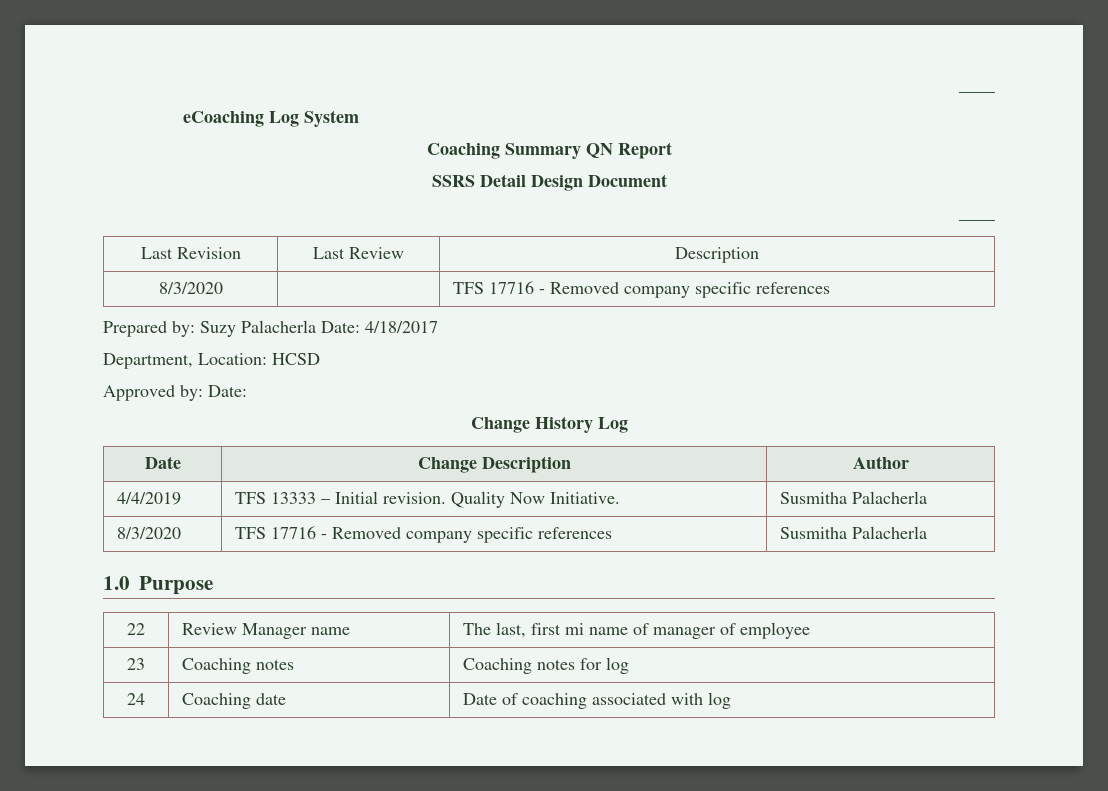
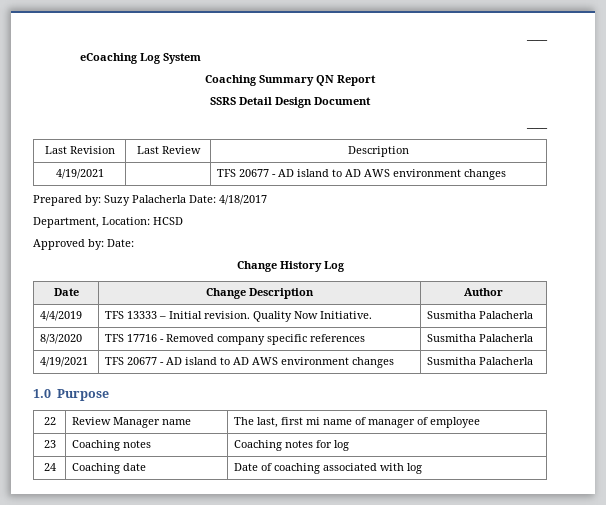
- 8/3/2020 | | TFS 17716 - Removed company specific references
+ 4/19/2021 | | TFS 20677 - AD island to AD AWS environment changes
+ 4/19/2021 | TFS 20677 - AD island to AD AWS environment changes | Susmitha Palacherla

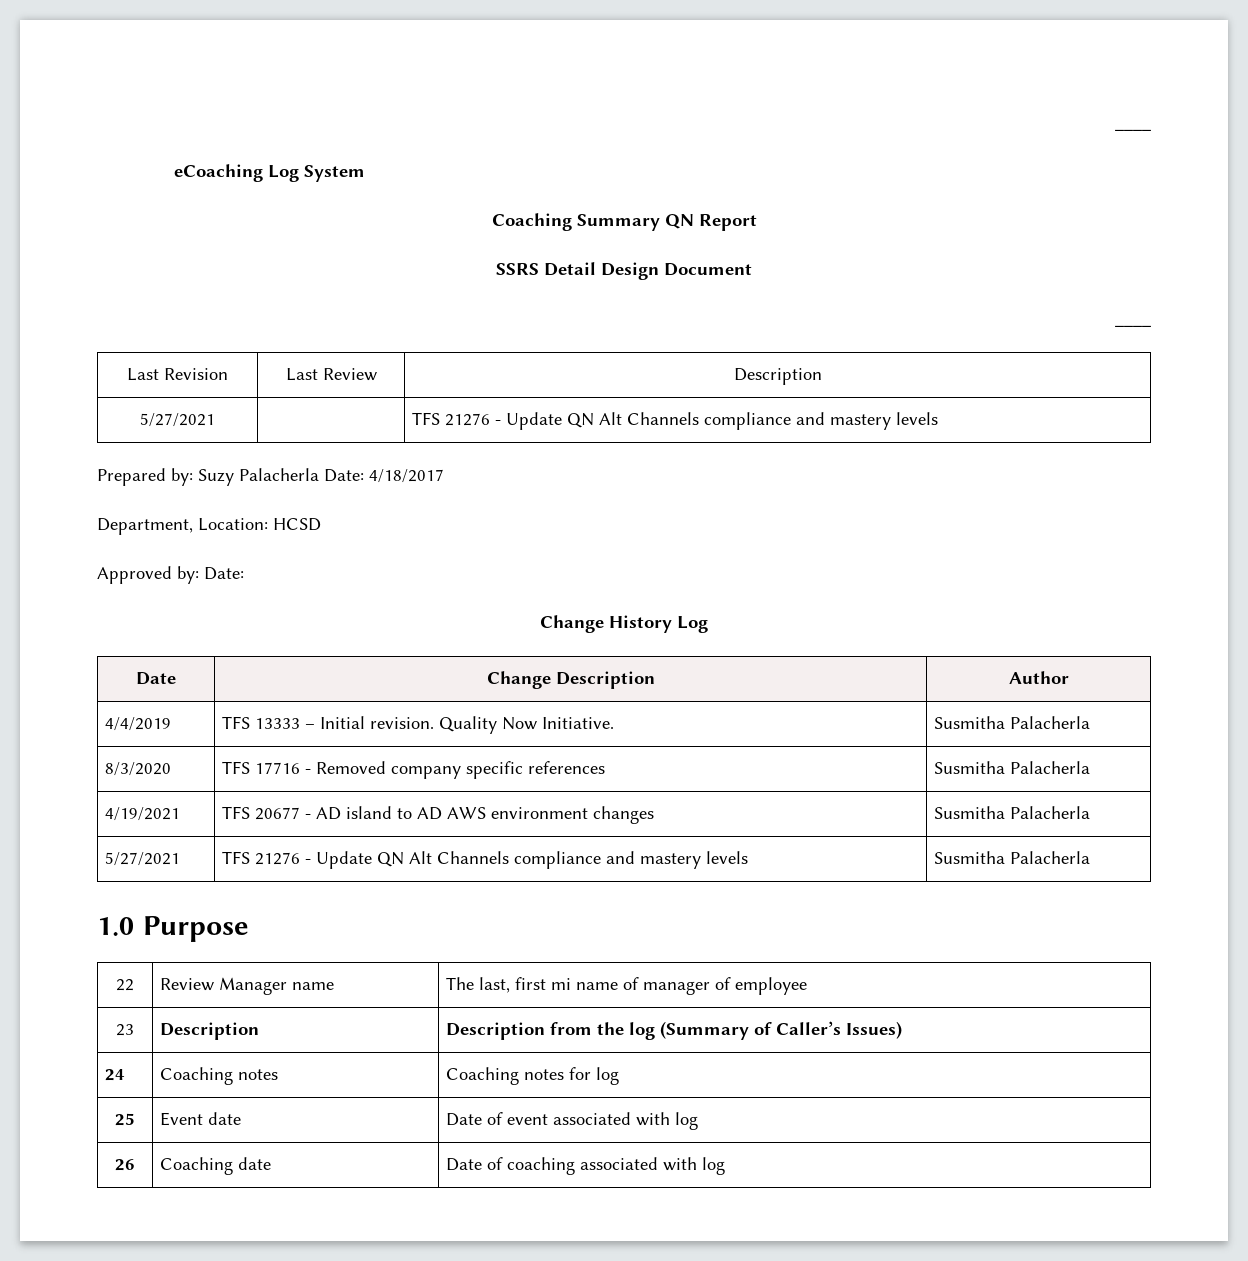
- 4/19/2021 | | TFS 20677 - AD island to AD AWS environment changes
+ 5/27/2021 | | TFS 21276 - Update QN Alt Channels compliance and mastery levels
+ 5/27/2021 | TFS 21276 - Update QN Alt Channels compliance and mastery levels | Susmitha Palacherla
- 23 | Coaching notes | Coaching notes for log
+ 23 | Description | Description from the log (Summary of Caller’s Issues)
+ 24 | Coaching notes | Coaching notes for log
- 24 | Coaching date | Date of coaching associated with log
+ 25 | Event date | Date of event associated with log
+ 26 | Coaching date | Date of coaching associated with log

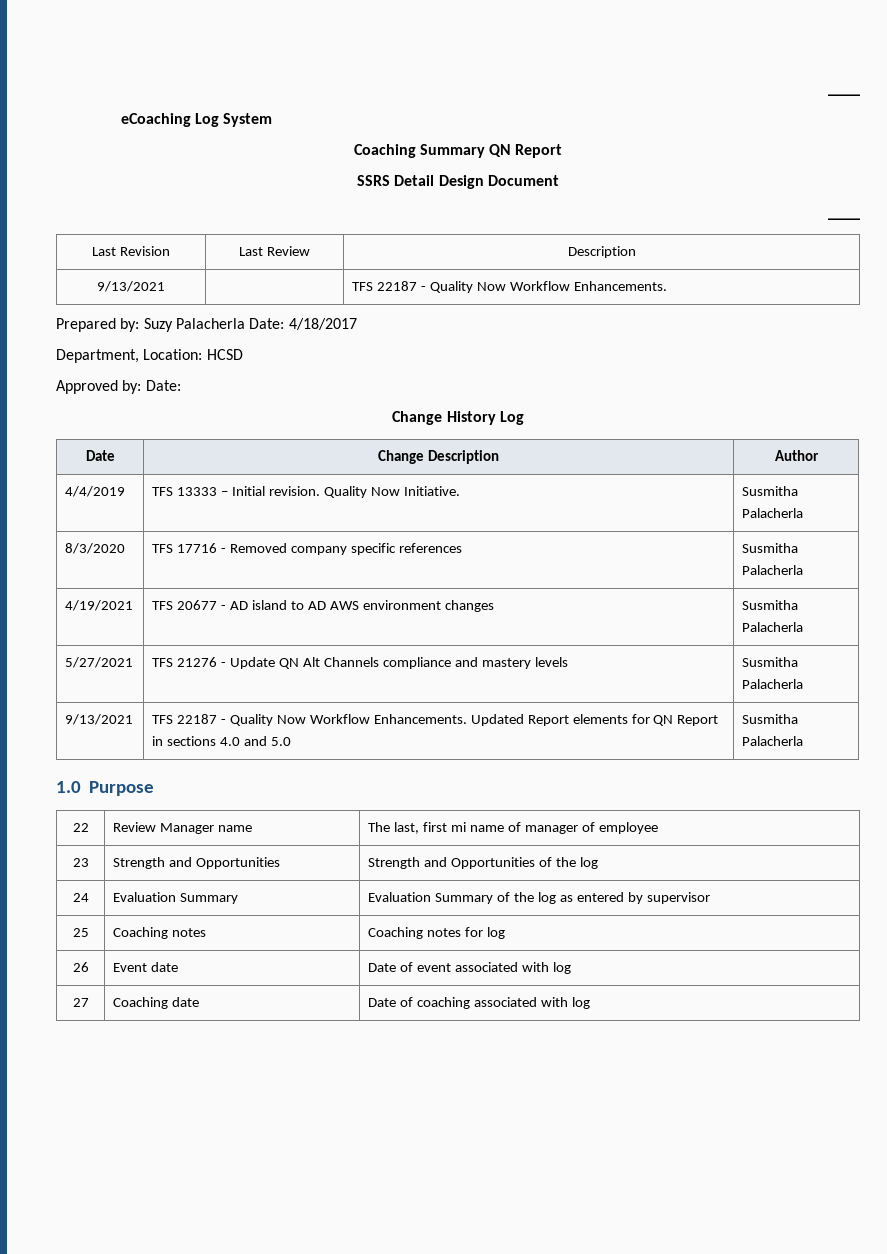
- 5/27/2021 | | TFS 21276 - Update QN Alt Channels compliance and mastery levels
+ 9/13/2021 | | TFS 22187 - Quality Now Workflow Enhancements.
+ 9/13/2021 | TFS 22187 - Quality Now Workflow Enhancements. Updated Report elements for QN Report in sections 4.0 and 5.0 | Susmitha Palacherla
- 23 | Description | Description from the log (Summary of Caller’s Issues)
- 24 | Coaching notes | Coaching notes for log
+ 23 | Strength and Opportunities | Strength and Opportunities of the log
+ 24 | Evaluation Summary | Evaluation Summary of the log as entered by supervisor
+ 25 | Coaching notes | Coaching notes for log
- 25 | Event date | Date of event associated with log
+ 26 | Event date | Date of event associated with log
- 26 | Coaching date | Date of coaching associated with log
+ 27 | Coaching date | Date of coaching associated with log

